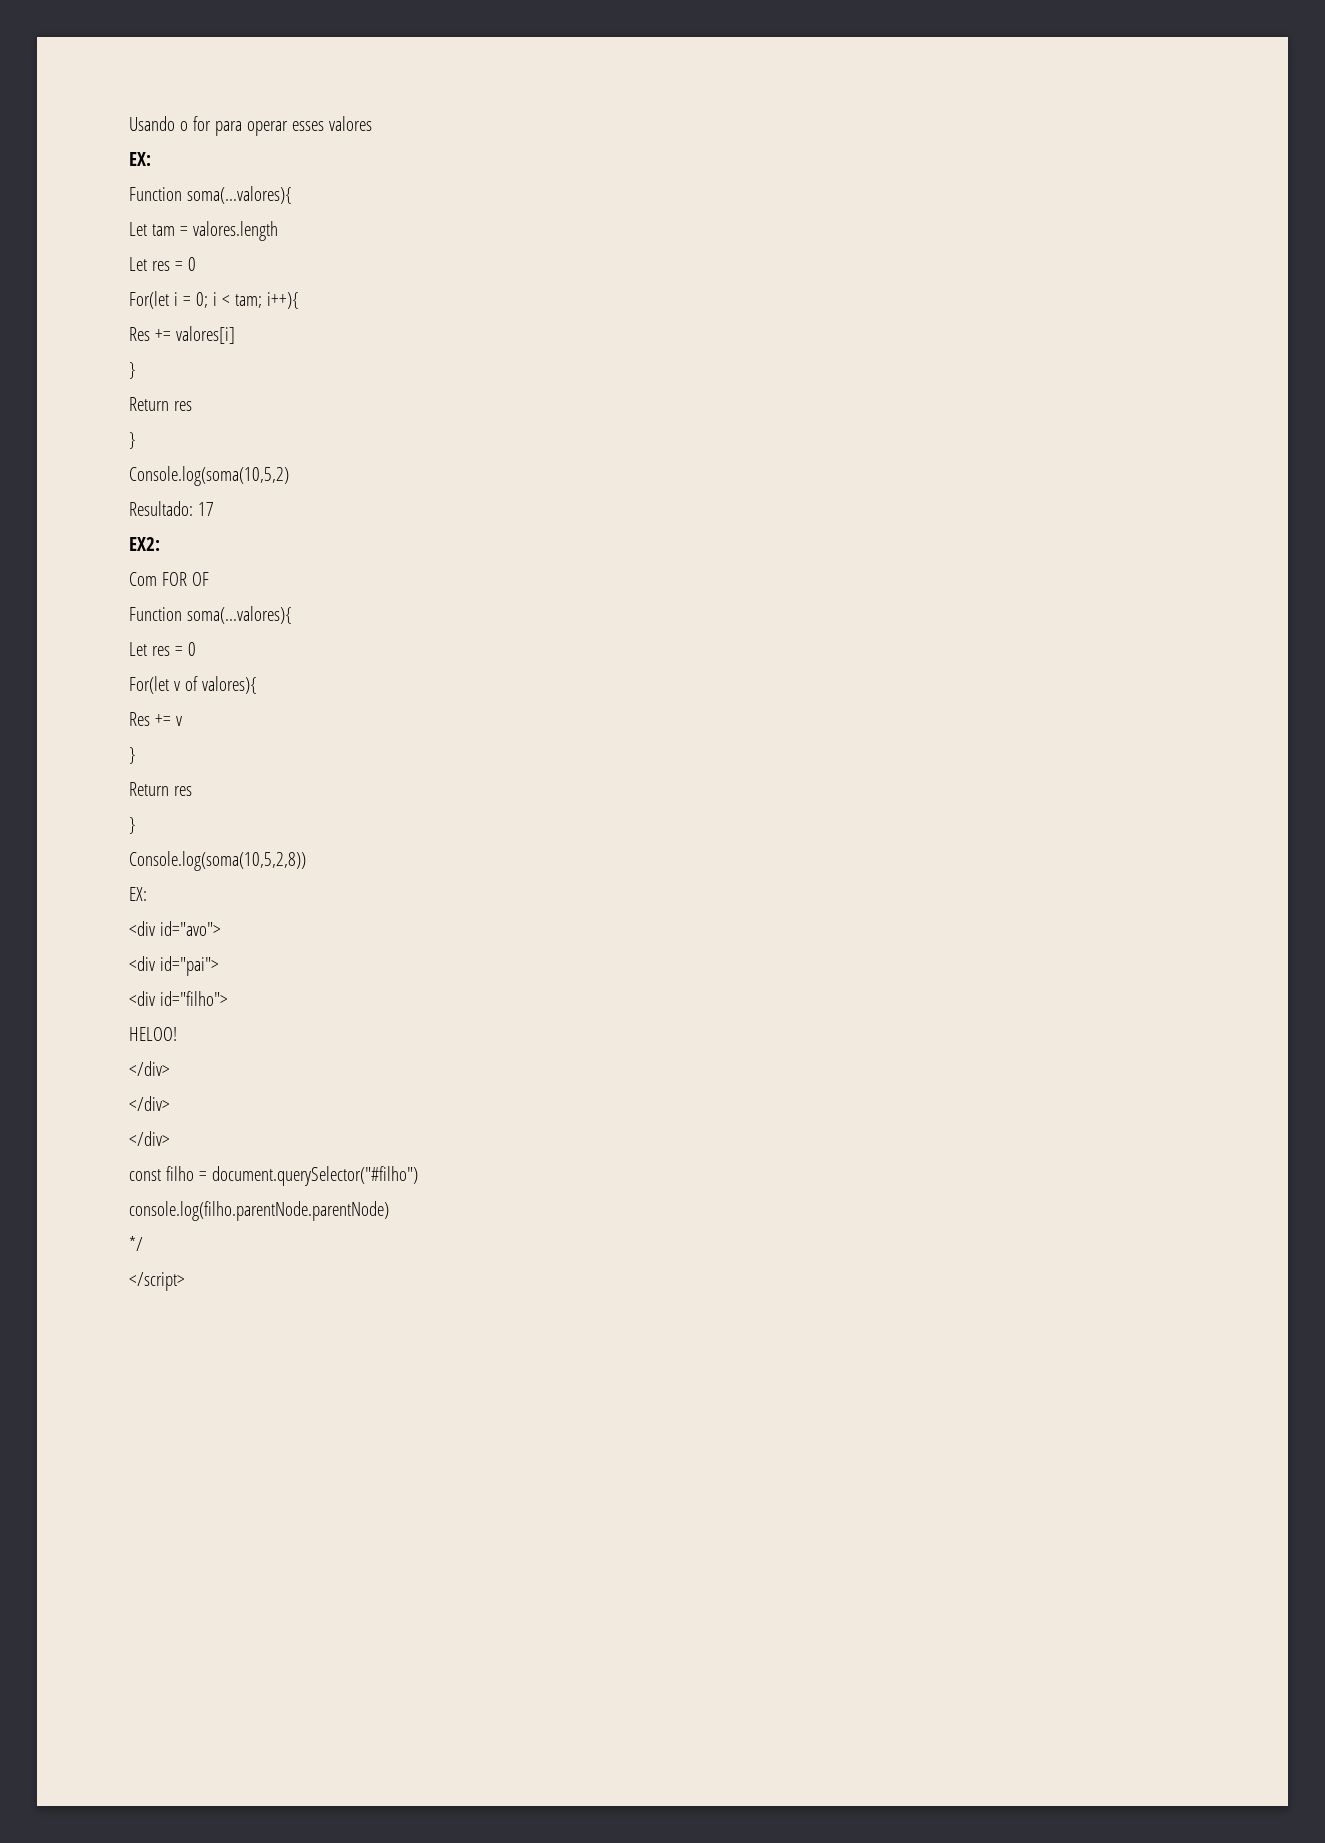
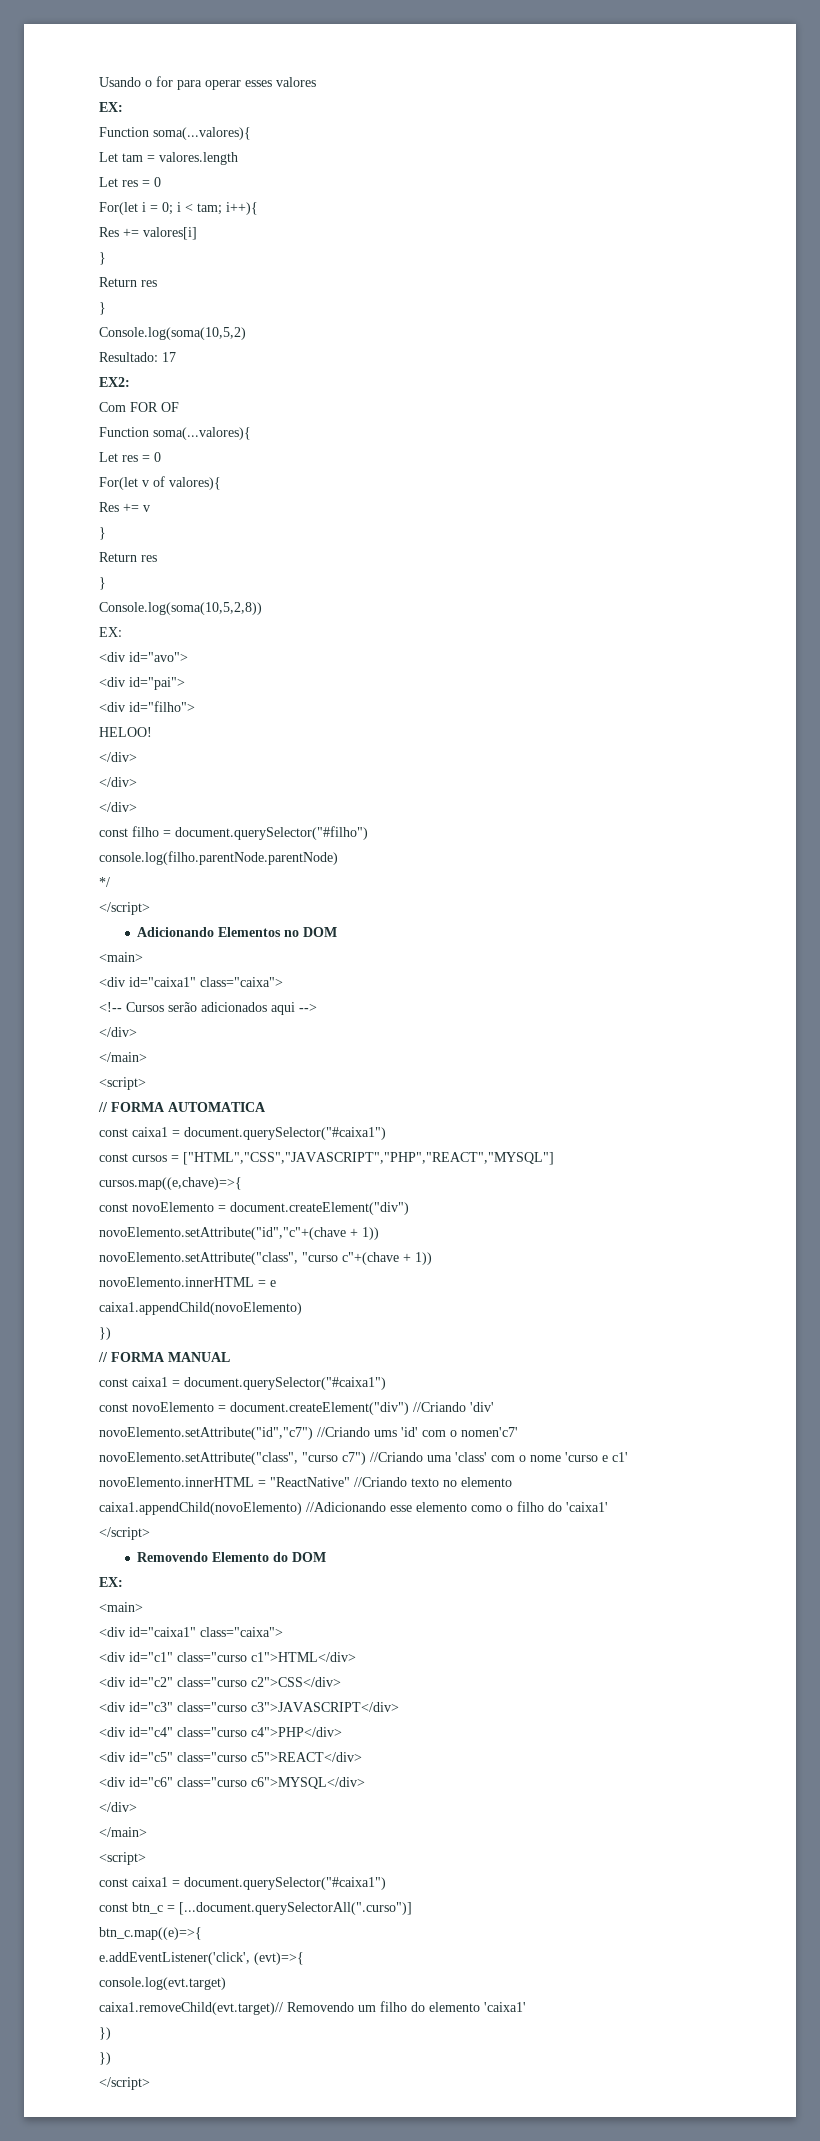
+ Adicionando Elementos no DOM
+ <main>
+ <div id="caixa1" class="caixa">
+ <!-- Cursos serão adicionados aqui -->
+ </div>
+ </main>
+ <script>
+ // FORMA AUTOMATICA
+ const caixa1 = document.querySelector("#caixa1")
+ const cursos = ["HTML","CSS","JAVASCRIPT","PHP","REACT","MYSQL"]
+ cursos.map((e,chave)=>{
+ const novoElemento = document.createElement("div")
+ novoElemento.setAttribute("id","c"+(chave + 1))
+ novoElemento.setAttribute("class", "curso c"+(chave + 1))
+ novoElemento.innerHTML = e
+ caixa1.appendChild(novoElemento)
+ })
+ // FORMA MANUAL
+ const caixa1 = document.querySelector("#caixa1")
+ const novoElemento = document.createElement("div") //Criando 'div'
+ novoElemento.setAttribute("id","c7") //Criando ums 'id' com o nomen'c7'
+ novoElemento.setAttribute("class", "curso c7") //Criando uma 'class' com o nome 'curso e c1'
+ novoElemento.innerHTML = "ReactNative" //Criando texto no elemento
+ caixa1.appendChild(novoElemento) //Adicionando esse elemento como o filho do 'caixa1'
+ </script>
+ Removendo Elemento do DOM
+ EX:
+ <main>
+ <div id="caixa1" class="caixa">
+ <div id="c1" class="curso c1">HTML</div>
+ <div id="c2" class="curso c2">CSS</div>
+ <div id="c3" class="curso c3">JAVASCRIPT</div>
+ <div id="c4" class="curso c4">PHP</div>
+ <div id="c5" class="curso c5">REACT</div>
+ <div id="c6" class="curso c6">MYSQL</div>
+ </div>
+ </main>
+ <script>
+ const caixa1 = document.querySelector("#caixa1")
+ const btn_c = [...document.querySelectorAll(".curso")]
+ btn_c.map((e)=>{
+ e.addEventListener('click', (evt)=>{
+ console.log(evt.target)
+ caixa1.removeChild(evt.target)// Removendo um filho do elemento 'caixa1'
+ })
+ })
+ </script>

